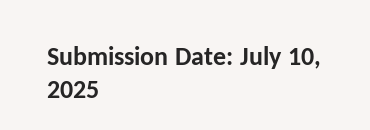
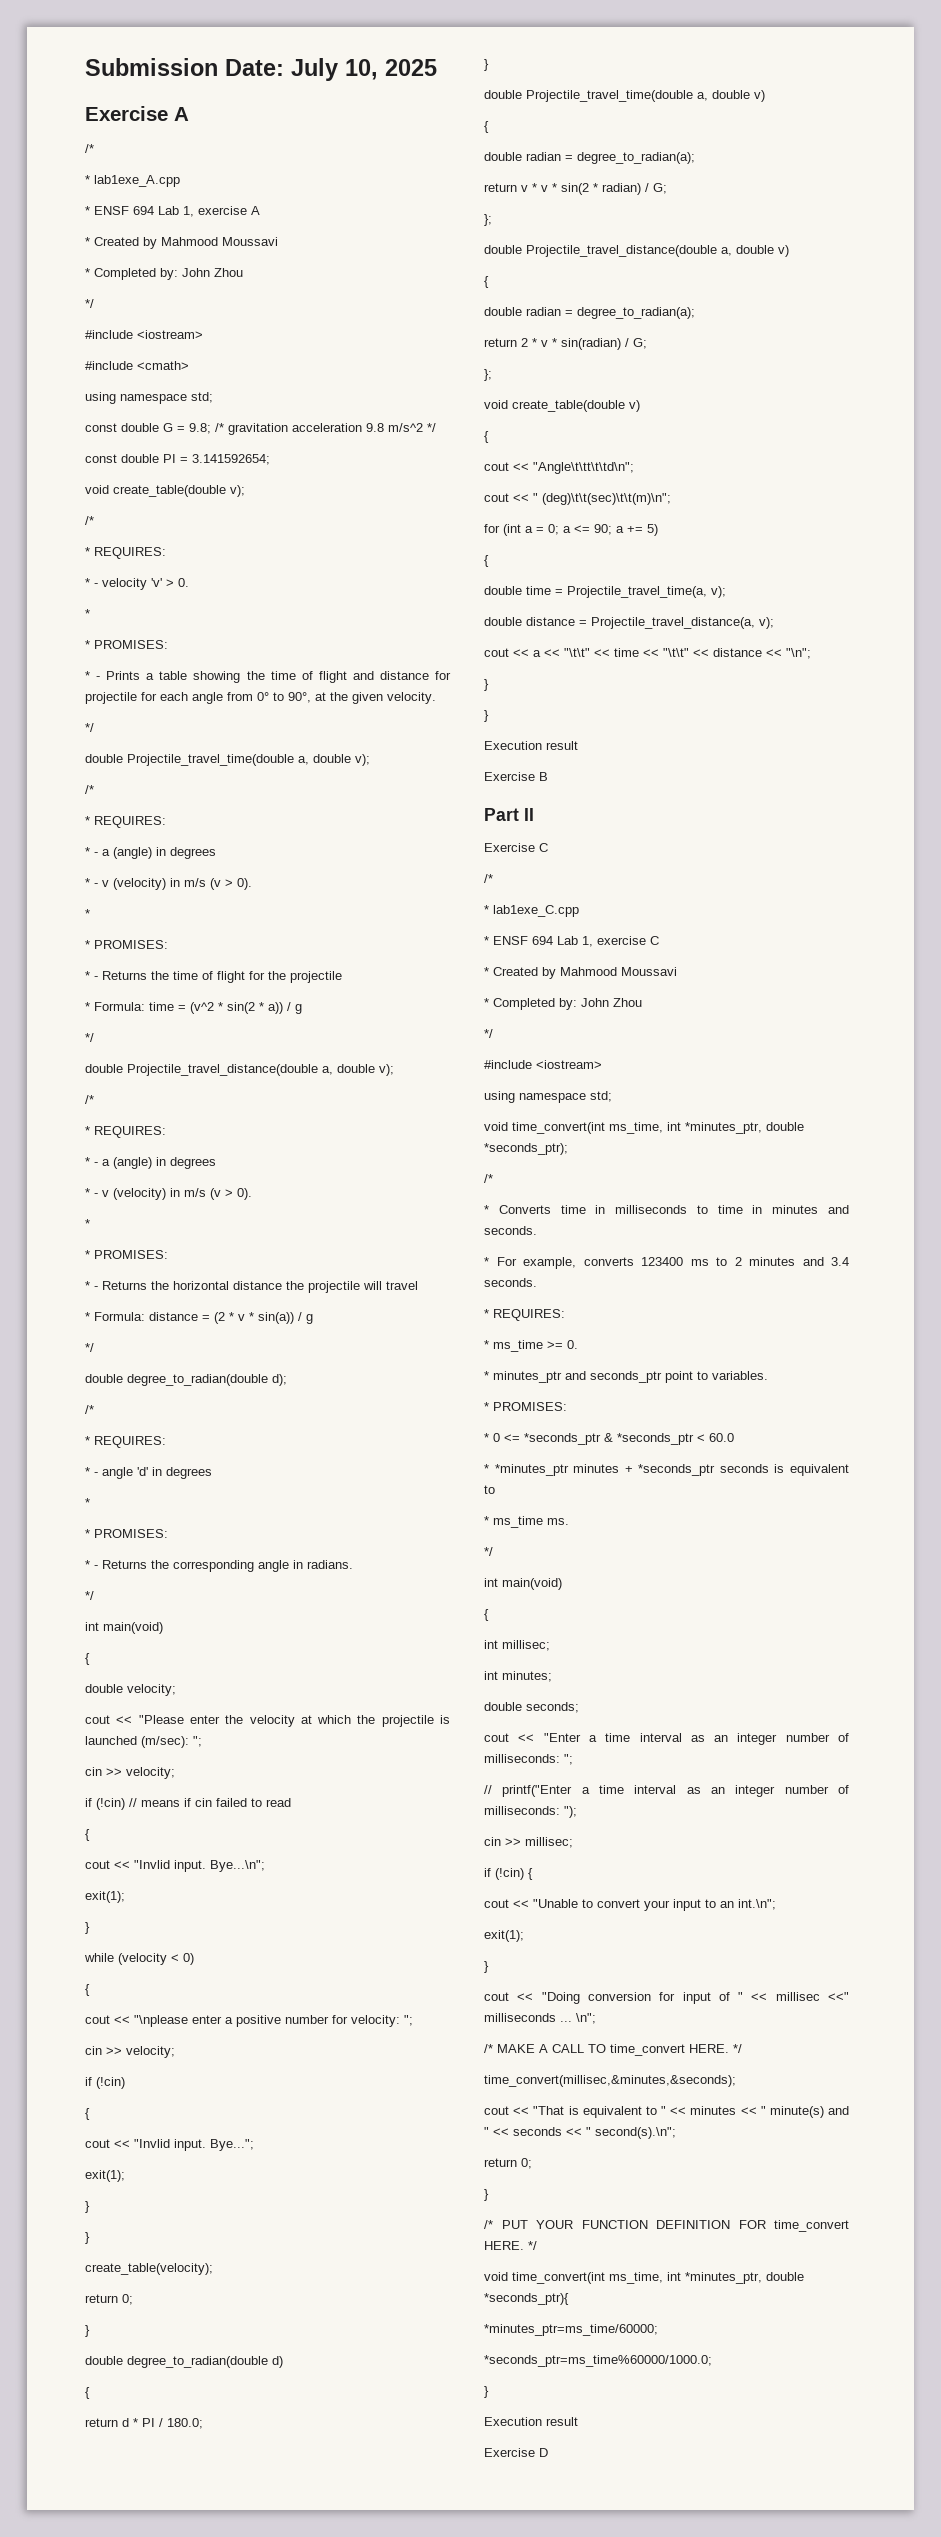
+ Exercise A
+ /*
+ * lab1exe_A.cpp
+ * ENSF 694 Lab 1, exercise A
+ * Created by Mahmood Moussavi
+ * Completed by: John Zhou
+ */
+ #include <iostream>
+ #include <cmath>
+ using namespace std;
+ const double G = 9.8; /* gravitation acceleration 9.8 m/s^2 */
+ const double PI = 3.141592654;
+ void create_table(double v);
+ /*
+ * REQUIRES:
+ * - velocity 'v' > 0.
+ *
+ * PROMISES:
+ * - Prints a table showing the time of flight and distance for projectile for each angle from 0° to 90°, at the given velocity.
+ */
+ double Projectile_travel_time(double a, double v);
+ /*
+ * REQUIRES:
+ * - a (angle) in degrees
+ * - v (velocity) in m/s (v > 0).
+ *
+ * PROMISES:
+ * - Returns the time of flight for the projectile
+ * Formula: time = (v^2 * sin(2 * a)) / g
+ */
+ double Projectile_travel_distance(double a, double v);
+ /*
+ * REQUIRES:
+ * - a (angle) in degrees
+ * - v (velocity) in m/s (v > 0).
+ *
+ * PROMISES:
+ * - Returns the horizontal distance the projectile will travel
+ * Formula: distance = (2 * v * sin(a)) / g
+ */
+ double degree_to_radian(double d);
+ /*
+ * REQUIRES:
+ * - angle 'd' in degrees
+ *
+ * PROMISES:
+ * - Returns the corresponding angle in radians.
+ */
+ int main(void)
+ {
+ double velocity;
+ cout << "Please enter the velocity at which the projectile is launched (m/sec): ";
+ cin >> velocity;
+ if (!cin) // means if cin failed to read
+ {
+ cout << "Invlid input. Bye...\n";
+ exit(1);
+ }
+ while (velocity < 0)
+ {
+ cout << "\nplease enter a positive number for velocity: ";
+ cin >> velocity;
+ if (!cin)
+ {
+ cout << "Invlid input. Bye...";
+ exit(1);
+ }
+ }
+ create_table(velocity);
+ return 0;
+ }
+ double degree_to_radian(double d)
+ {
+ return d * PI / 180.0;
+ }
+ double Projectile_travel_time(double a, double v)
+ {
+ double radian = degree_to_radian(a);
+ return v * v * sin(2 * radian) / G;
+ };
+ double Projectile_travel_distance(double a, double v)
+ {
+ double radian = degree_to_radian(a);
+ return 2 * v * sin(radian) / G;
+ };
+ void create_table(double v)
+ {
+ cout << "Angle\t\tt\t\td\n";
+ cout << " (deg)\t\t(sec)\t\t(m)\n";
+ for (int a = 0; a <= 90; a += 5)
+ {
+ double time = Projectile_travel_time(a, v);
+ double distance = Projectile_travel_distance(a, v);
+ cout << a << "\t\t" << time << "\t\t" << distance << "\n";
+ }
+ }
+ Execution result
+ Exercise B
+ Part II
+ Exercise C
+ /*
+ * lab1exe_C.cpp
+ * ENSF 694 Lab 1, exercise C
+ * Created by Mahmood Moussavi
+ * Completed by: John Zhou
+ */
+ #include <iostream>
+ using namespace std;
+ void time_convert(int ms_time, int *minutes_ptr, double *seconds_ptr);
+ /*
+ * Converts time in milliseconds to time in minutes and seconds.
+ * For example, converts 123400 ms to 2 minutes and 3.4 seconds.
+ * REQUIRES:
+ * ms_time >= 0.
+ * minutes_ptr and seconds_ptr point to variables.
+ * PROMISES:
+ * 0 <= *seconds_ptr & *seconds_ptr < 60.0
+ * *minutes_ptr minutes + *seconds_ptr seconds is equivalent to
+ * ms_time ms.
+ */
+ int main(void)
+ {
+ int millisec;
+ int minutes;
+ double seconds;
+ cout << "Enter a time interval as an integer number of milliseconds: ";
+ // printf("Enter a time interval as an integer number of milliseconds: ");
+ cin >> millisec;
+ if (!cin) {
+ cout << "Unable to convert your input to an int.\n";
+ exit(1);
+ }
+ cout << "Doing conversion for input of " << millisec <<" milliseconds ... \n";
+ /* MAKE A CALL TO time_convert HERE. */
+ time_convert(millisec,&minutes,&seconds);
+ cout << "That is equivalent to " << minutes << " minute(s) and " << seconds << " second(s).\n";
+ return 0;
+ }
+ /* PUT YOUR FUNCTION DEFINITION FOR time_convert HERE. */
+ void time_convert(int ms_time, int *minutes_ptr, double *seconds_ptr){
+ *minutes_ptr=ms_time/60000;
+ *seconds_ptr=ms_time%60000/1000.0;
+ }
+ Execution result
+ Exercise D

